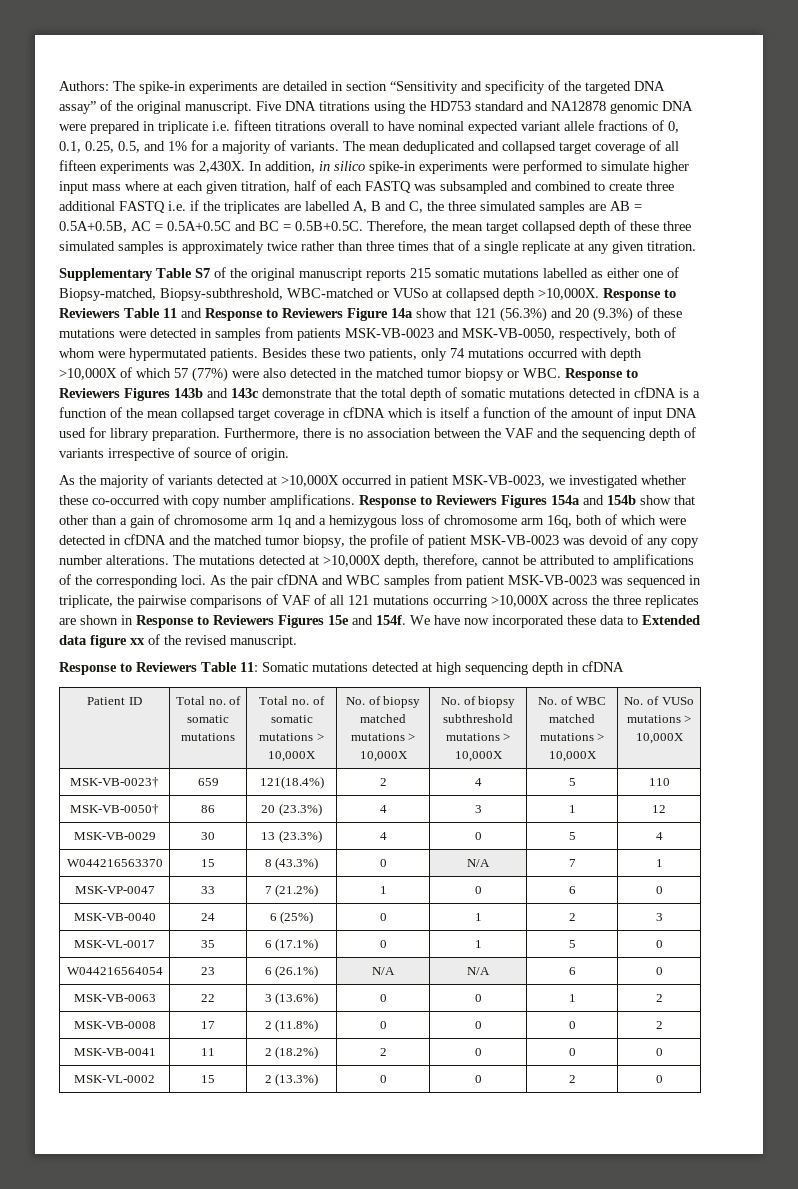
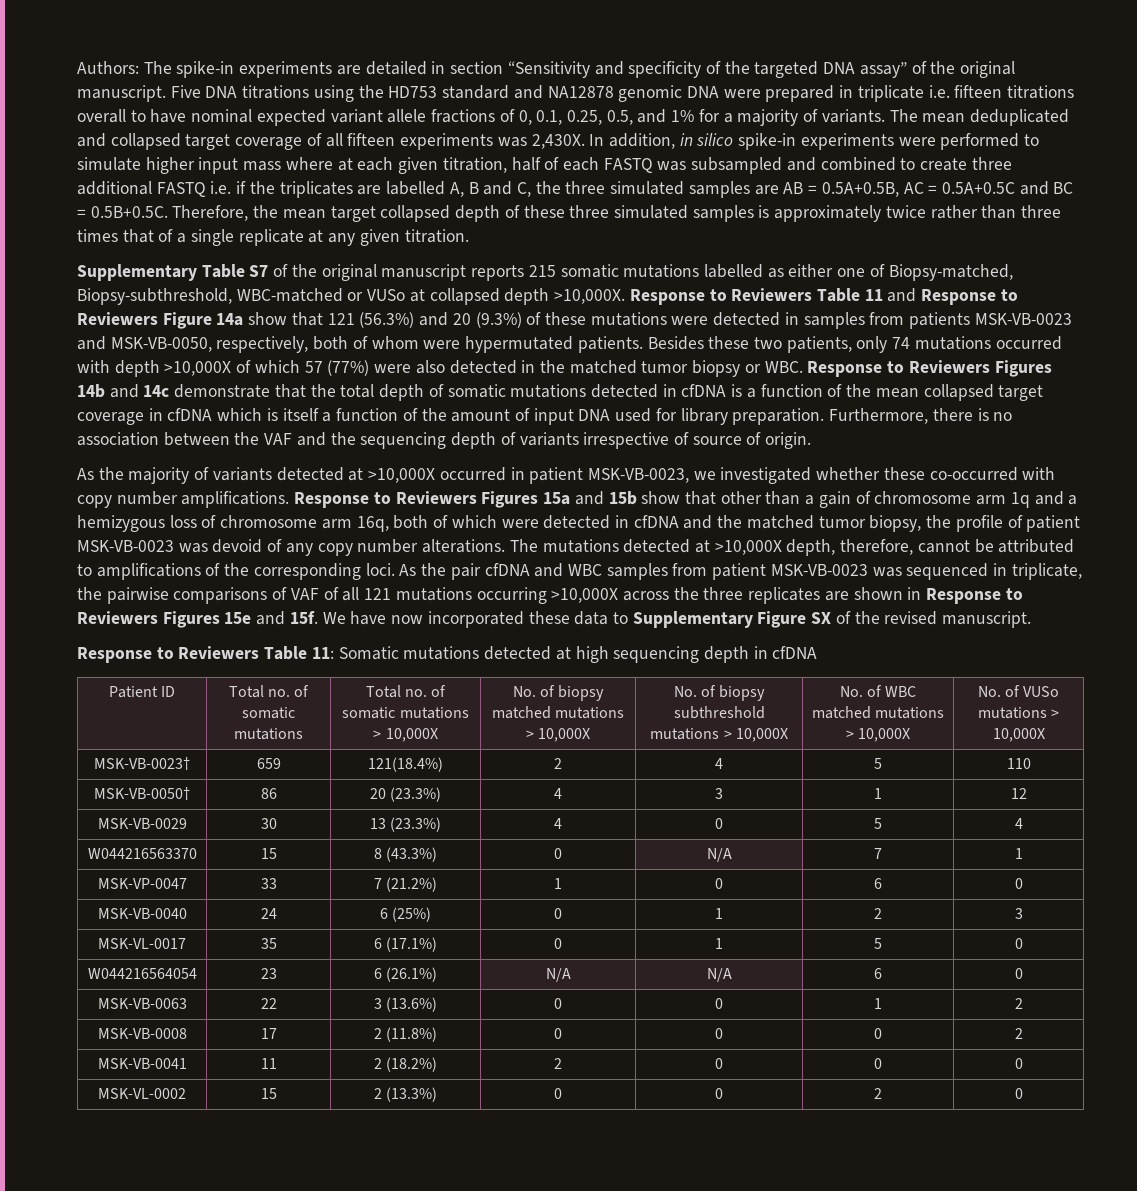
- Besides these two patients, only 74 mutations occurred with depth >10,000X of which 57 (77%) were also detected in the matched tumor biopsy or WBC. Response to Reviewers Figures 143b and 143c demonstrate that the total depth of somatic mutations detected in cfDNA is a function of the mean collapsed target coverage in cfDNA which is itself a function of the amount of input DNA used for library preparation.
+ Besides these two patients, only 74 mutations occurred with depth >10,000X of which 57 (77%) were also detected in the matched tumor biopsy or WBC. Response to Reviewers Figures 14b and 14c demonstrate that the total depth of somatic mutations detected in cfDNA is a function of the mean collapsed target coverage in cfDNA which is itself a function of the amount of input DNA used for library preparation.
- Response to Reviewers Figures 154a and 154b show that other than a gain of chromosome arm 1q and a hemizygous loss of chromosome arm 16q, both of which were detected in cfDNA and the matched tumor biopsy, the profile of patient MSK-VB-0023 was devoid of any copy number alterations.
+ Response to Reviewers Figures 15a and 15b show that other than a gain of chromosome arm 1q and a hemizygous loss of chromosome arm 16q, both of which were detected in cfDNA and the matched tumor biopsy, the profile of patient MSK-VB-0023 was devoid of any copy number alterations.
- As the pair cfDNA and WBC samples from patient MSK-VB-0023 was sequenced in triplicate, the pairwise comparisons of VAF of all 121 mutations occurring >10,000X across the three replicates are shown in Response to Reviewers Figures 15e and 154f.
+ As the pair cfDNA and WBC samples from patient MSK-VB-0023 was sequenced in triplicate, the pairwise comparisons of VAF of all 121 mutations occurring >10,000X across the three replicates are shown in Response to Reviewers Figures 15e and 15f.
- We have now incorporated these data to Extended data figure xx of the revised manuscript.
+ We have now incorporated these data to Supplementary Figure SX of the revised manuscript.

